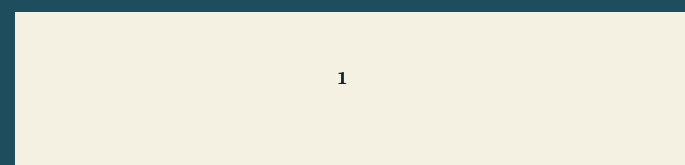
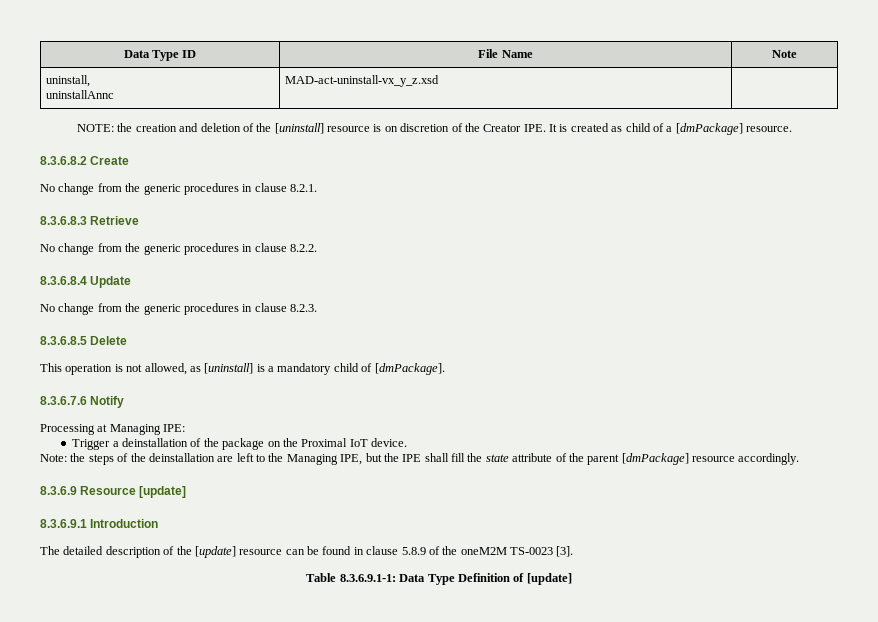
- 1
+ Data Type ID | File Name | Note
+ uninstall,
+ uninstallAnnc | MAD-act-uninstall-vx_y_z.xsd |
+ NOTE: the creation and deletion of the [uninstall] resource is on discretion of the Creator IPE. It is created as child of a [dmPackage] resource.
+ 8.3.6.8.2 Create
+ No change from the generic procedures in clause 8.2.1.
+ 8.3.6.8.3 Retrieve
+ No change from the generic procedures in clause 8.2.2.
+ 8.3.6.8.4 Update
+ No change from the generic procedures in clause 8.2.3.
+ 8.3.6.8.5 Delete
+ This operation is not allowed, as [uninstall] is a mandatory child of [dmPackage].
+ 8.3.6.7.6 Notify
+ Processing at Managing IPE:
+ Trigger a deinstallation of the package on the Proximal IoT device.
+ Note: the steps of the deinstallation are left to the Managing IPE, but the IPE shall fill the state attribute of the parent [dmPackage] resource accordingly.
+ 8.3.6.9 Resource [update]
+ 8.3.6.9.1 Introduction
+ The detailed description of the [update] resource can be found in clause 5.8.9 of the oneM2M TS-0023 [3].
+ Table 8.3.6.9.1-1: Data Type Definition of [update]

